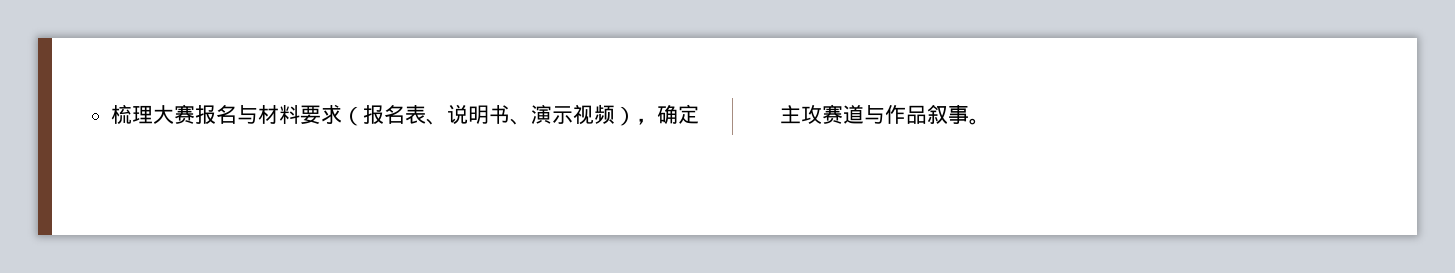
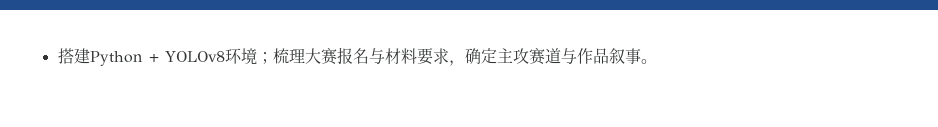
- 梳理大赛报名与材料要求（报名表、说明书、演示视频），确定主攻赛道与作品叙事。
+ 搭建Python + YOLOv8环境；梳理大赛报名与材料要求，确定主攻赛道与作品叙事。

